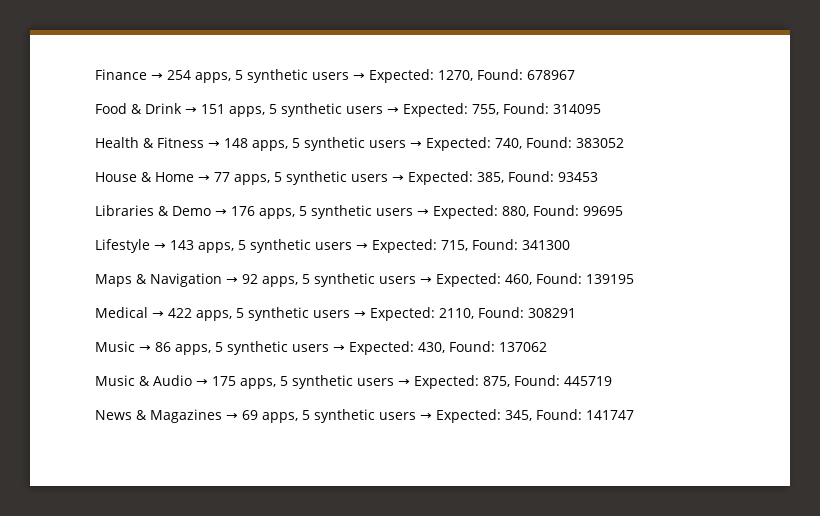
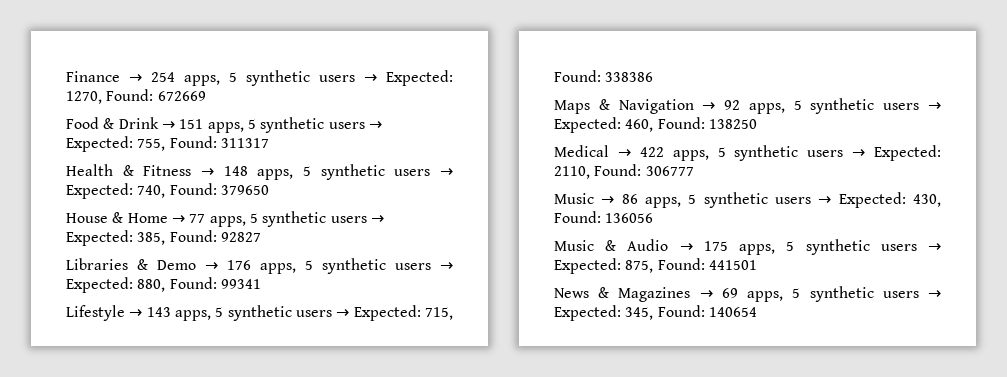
- Finance → 254 apps, 5 synthetic users → Expected: 1270, Found: 678967
+ Finance → 254 apps, 5 synthetic users → Expected: 1270, Found: 672669
- Food & Drink → 151 apps, 5 synthetic users → Expected: 755, Found: 314095
+ Food & Drink → 151 apps, 5 synthetic users → Expected: 755, Found: 311317
- Health & Fitness → 148 apps, 5 synthetic users → Expected: 740, Found: 383052
+ Health & Fitness → 148 apps, 5 synthetic users → Expected: 740, Found: 379650
- House & Home → 77 apps, 5 synthetic users → Expected: 385, Found: 93453
+ House & Home → 77 apps, 5 synthetic users → Expected: 385, Found: 92827
- Libraries & Demo → 176 apps, 5 synthetic users → Expected: 880, Found: 99695
+ Libraries & Demo → 176 apps, 5 synthetic users → Expected: 880, Found: 99341
- Lifestyle → 143 apps, 5 synthetic users → Expected: 715, Found: 341300
+ Lifestyle → 143 apps, 5 synthetic users → Expected: 715, Found: 338386
- Maps & Navigation → 92 apps, 5 synthetic users → Expected: 460, Found: 139195
+ Maps & Navigation → 92 apps, 5 synthetic users → Expected: 460, Found: 138250
- Medical → 422 apps, 5 synthetic users → Expected: 2110, Found: 308291
+ Medical → 422 apps, 5 synthetic users → Expected: 2110, Found: 306777
- Music → 86 apps, 5 synthetic users → Expected: 430, Found: 137062
+ Music → 86 apps, 5 synthetic users → Expected: 430, Found: 136056
- Music & Audio → 175 apps, 5 synthetic users → Expected: 875, Found: 445719
+ Music & Audio → 175 apps, 5 synthetic users → Expected: 875, Found: 441501
- News & Magazines → 69 apps, 5 synthetic users → Expected: 345, Found: 141747
+ News & Magazines → 69 apps, 5 synthetic users → Expected: 345, Found: 140654

